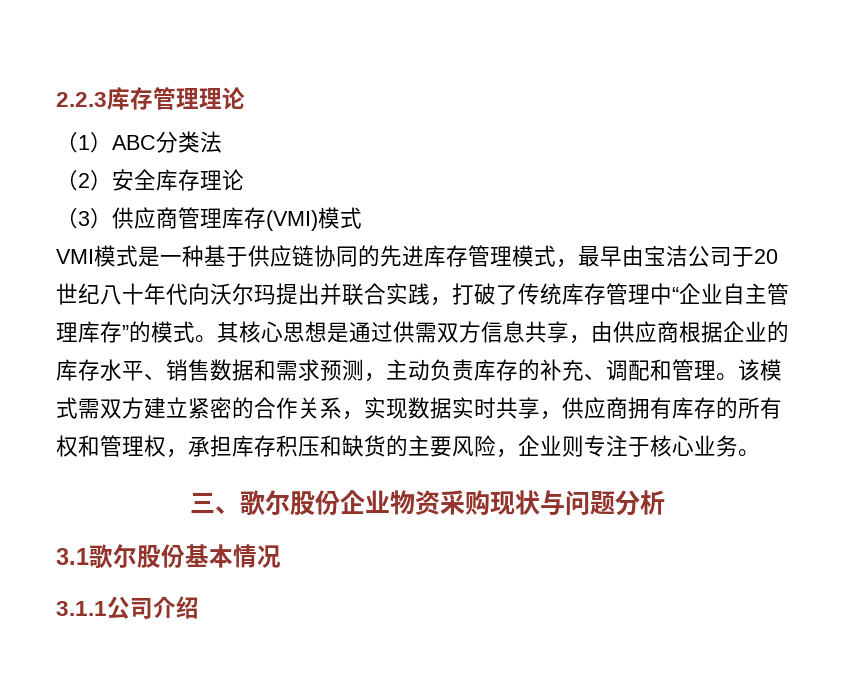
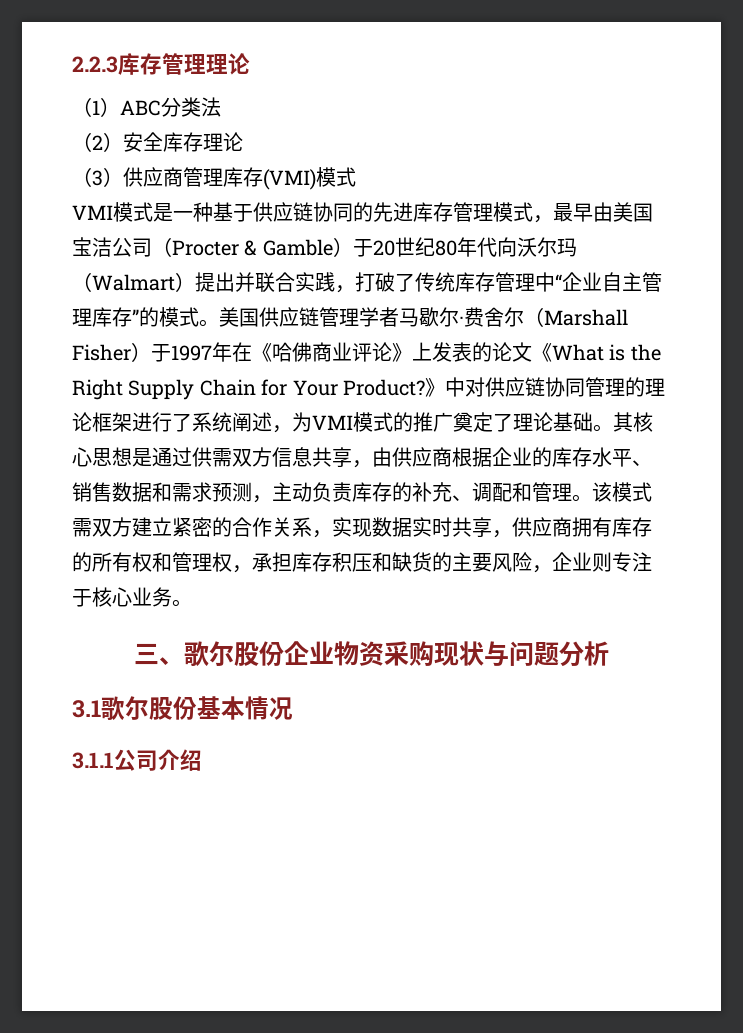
- VMI模式是一种基于供应链协同的先进库存管理模式，最早由宝洁公司于20世纪八十年代向沃尔玛提出并联合实践，打破了传统库存管理中“企业自主管理库存”的模式。
+ VMI模式是一种基于供应链协同的先进库存管理模式，最早由美国宝洁公司（Procter & Gamble）于20世纪80年代向沃尔玛（Walmart）提出并联合实践，打破了传统库存管理中“企业自主管理库存”的模式。
+ 美国供应链管理学者马歇尔·费舍尔（Marshall Fisher）于1997年在《哈佛商业评论》上发表的论文《What is the Right Supply Chain for Your Product?》中对供应链协同管理的理论框架进行了系统阐述，为VMI模式的推广奠定了理论基础。

